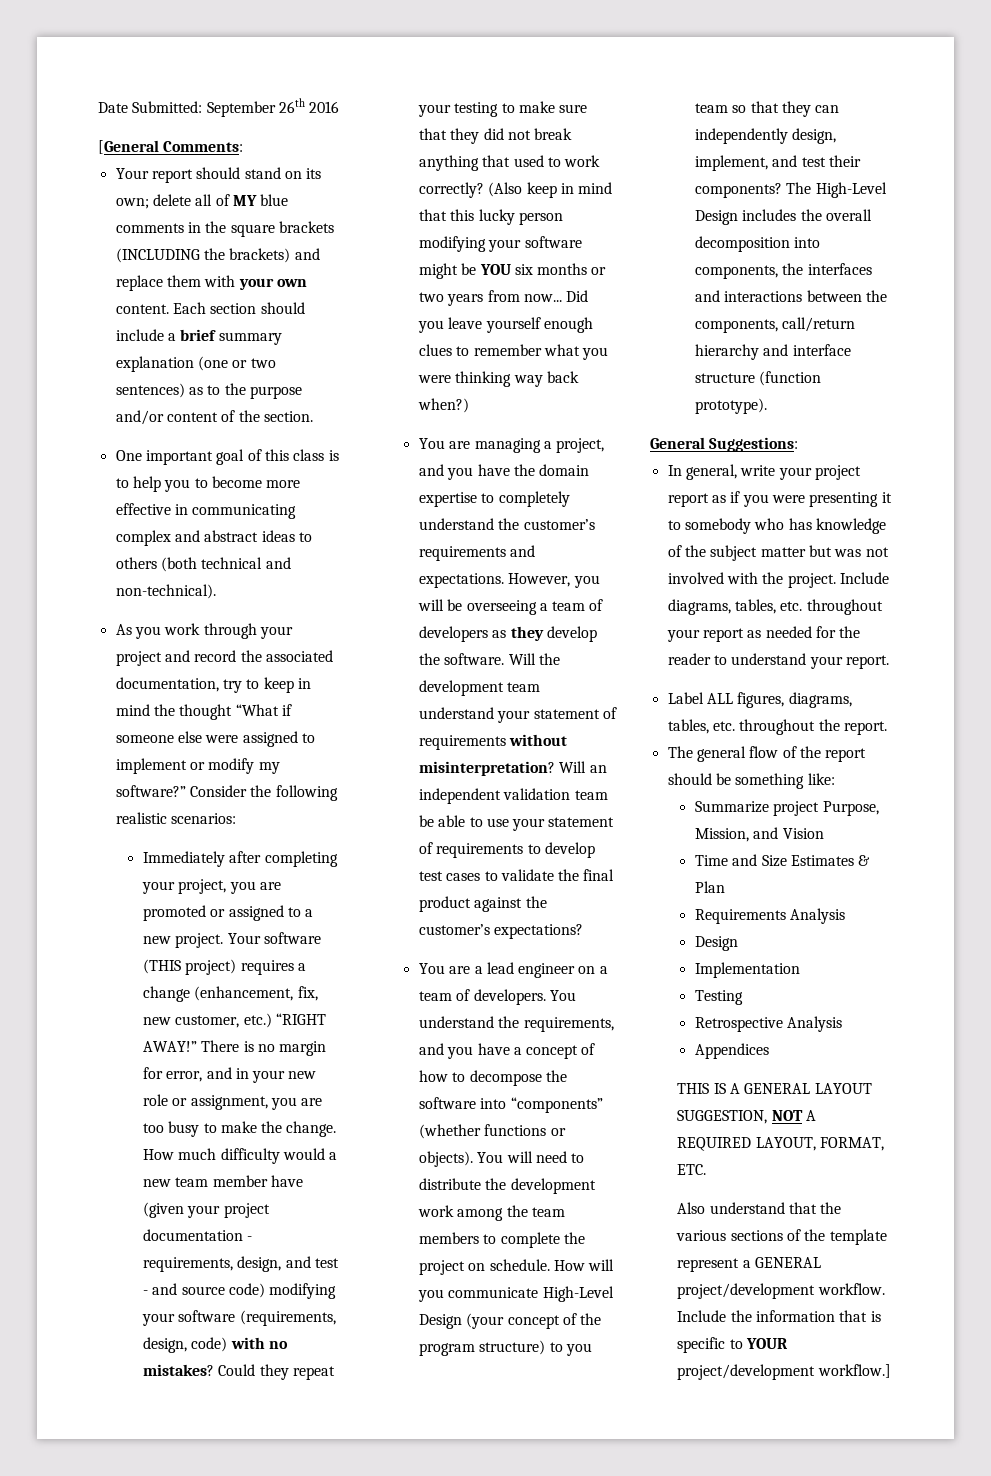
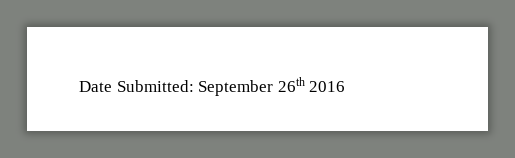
- [General Comments:
- Your report should stand on its own; delete all of MY blue comments in the square brackets (INCLUDING the brackets) and replace them with your own content. Each section should include a brief summary explanation (one or two sentences) as to the purpose and/or content of the section.
- One important goal of this class is to help you to become more effective in communicating complex and abstract ideas to others (both technical and non-technical).
- As you work through your project and record the associated documentation, try to keep in mind the thought “What if someone else were assigned to implement or modify my software?” Consider the following realistic scenarios:
- Immediately after completing your project, you are promoted or assigned to a new project. Your software (THIS project) requires a change (enhancement, fix, new customer, etc.) “RIGHT AWAY!” There is no margin for error, and in your new role or assignment, you are too busy to make the change. How much difficulty would a new team member have (given your project documentation - requirements, design, and test - and source code) modifying your software (requirements, design, code) with no mistakes? Could they repeat your testing to make sure that they did not break anything that used to work correctly? (Also keep in mind that this lucky person modifying your software might be YOU six months or two years from now... Did you leave yourself enough clues to remember what you were thinking way back when?)
- You are managing a project, and you have the domain expertise to completely understand the customer’s requirements and expectations. However, you will be overseeing a team of developers as they develop the software. Will the development team understand your statement of requirements without misinterpretation? Will an independent validation team be able to use your statement of requirements to develop test cases to validate the final product against the customer’s expectations?
- You are a lead engineer on a team of developers. You understand the requirements, and you have a concept of how to decompose the software into “components” (whether functions or objects). You will need to distribute the development work among the team members to complete the project on schedule. How will you communicate High-Level Design (your concept of the program structure) to you team so that they can independently design, implement, and test their components? The High-Level Design includes the overall decomposition into components, the interfaces and interactions between the components, call/return hierarchy and interface structure (function prototype).
- General Suggestions:
- In general, write your project report as if you were presenting it to somebody who has knowledge of the subject matter but was not involved with the project. Include diagrams, tables, etc. throughout your report as needed for the reader to understand your report.
- Label ALL figures, diagrams, tables, etc. throughout the report.
- The general flow of the report should be something like:
- Summarize project Purpose, Mission, and Vision
- Time and Size Estimates & Plan
- Requirements Analysis
- Design
- Implementation
- Testing
- Retrospective Analysis
- Appendices
- THIS IS A GENERAL LAYOUT SUGGESTION, NOT A REQUIRED LAYOUT, FORMAT, ETC.
- Also understand that the various sections of the template represent a GENERAL project/development workflow. Include the information that is specific to YOUR project/development workflow.]

